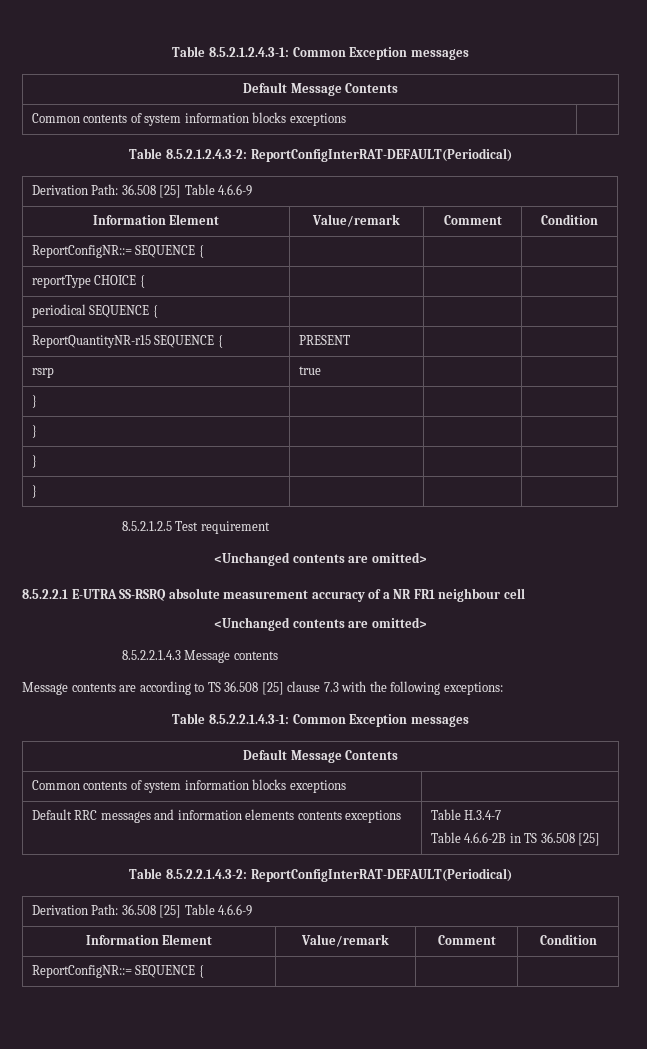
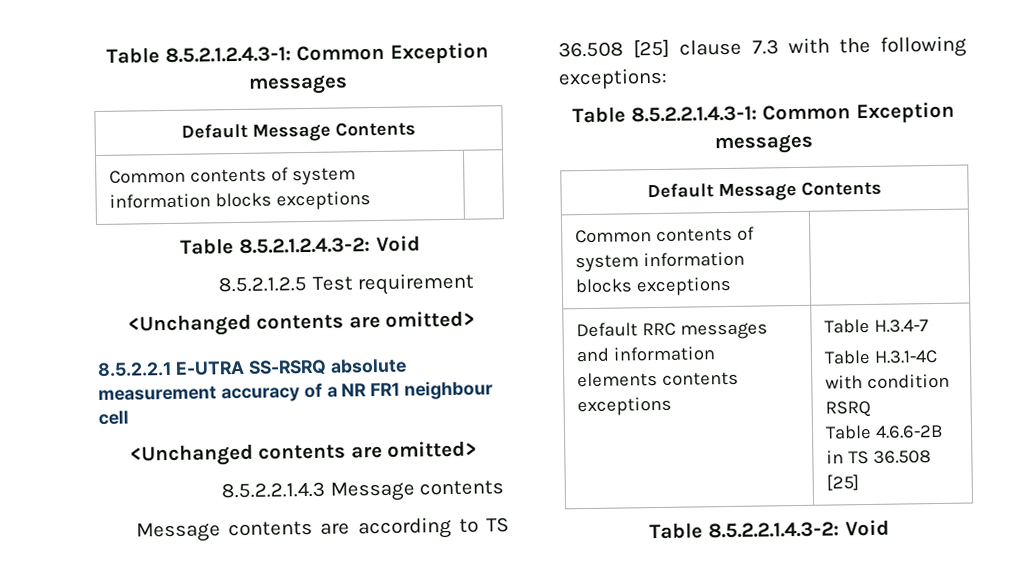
- Table 8.5.2.1.2.4.3-2: ReportConfigInterRAT-DEFAULT(Periodical)
- Derivation Path: 36.508 [25] Table 4.6.6-9
- Information Element | Value/remark | Comment | Condition
- ReportConfigNR::= SEQUENCE { | | |
- reportType CHOICE { | | |
- periodical SEQUENCE { | | |
- ReportQuantityNR-r15 SEQUENCE { | PRESENT | |
- rsrp | true | |
- } | | |
- } | | |
- } | | |
- } | | |
+ Table 8.5.2.1.2.4.3-2: Void
  Default RRC messages and information elements contents exceptions | Table H.3.4-7
+ Table H.3.1-4C with condition RSRQ
- Table 8.5.2.2.1.4.3-2: ReportConfigInterRAT-DEFAULT(Periodical)
- Derivation Path: 36.508 [25] Table 4.6.6-9
- Information Element | Value/remark | Comment | Condition
- ReportConfigNR::= SEQUENCE { | | |
+ Table 8.5.2.2.1.4.3-2: Void

